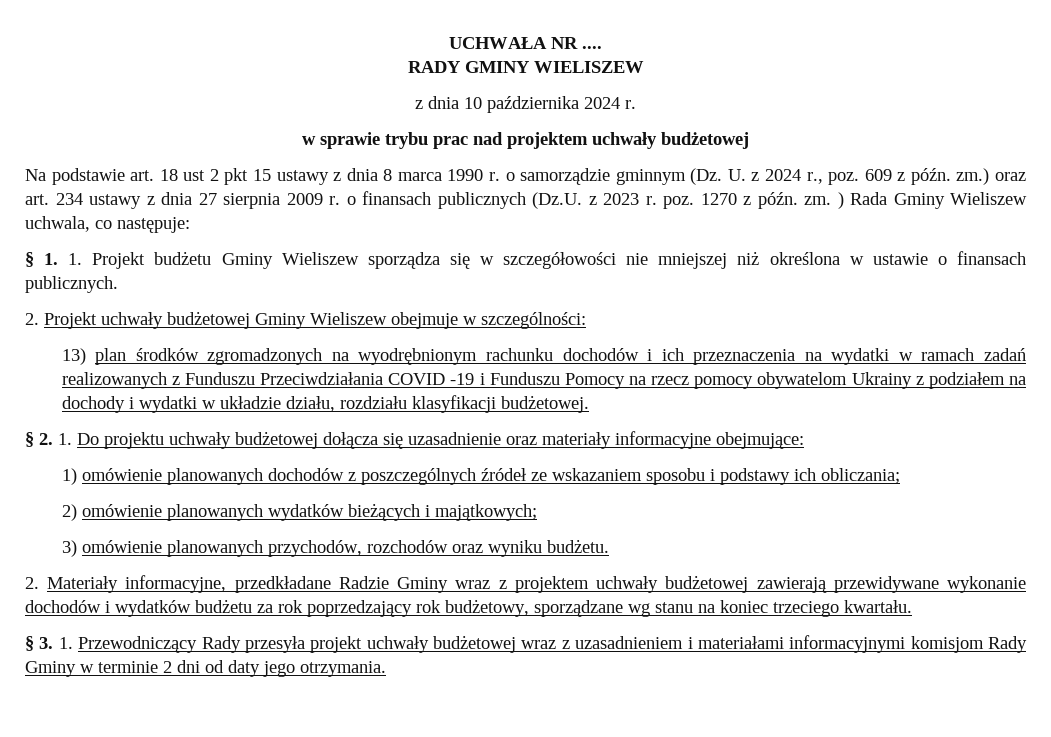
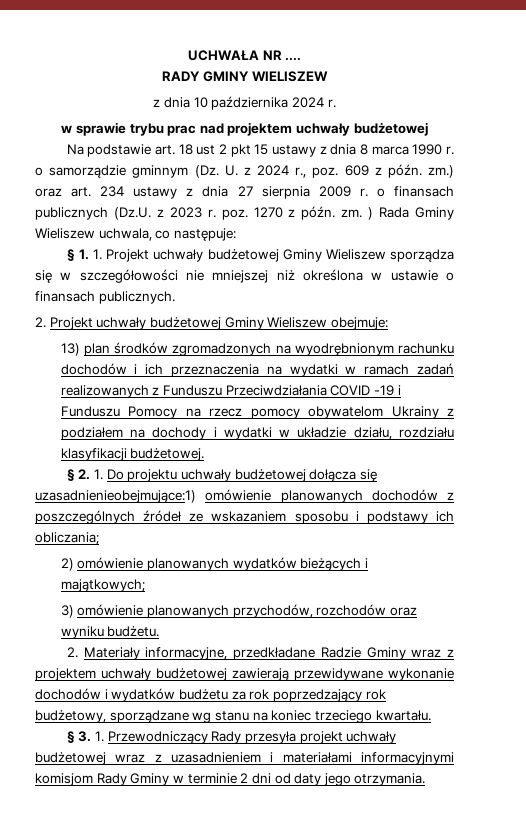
- § 1. 1. Projekt budżetu Gminy Wieliszew sporządza się w szczegółowości nie mniejszej niż określona w ustawie o finansach publicznych.
+ § 1. 1. Projekt uchwały budżetowej Gminy Wieliszew sporządza się w szczegółowości nie mniejszej niż określona w ustawie o finansach publicznych.
- 2. Projekt uchwały budżetowej Gminy Wieliszew obejmuje w szczególności:
+ 2. Projekt uchwały budżetowej Gminy Wieliszew obejmuje:
- § 2. 1. Do projektu uchwały budżetowej dołącza się uzasadnienie oraz materiały informacyjne obejmujące:
- 1) omówienie planowanych dochodów z poszczególnych źródeł ze wskazaniem sposobu i podstawy ich obliczania;
+ § 2. 1. Do projektu uchwały budżetowej dołącza się uzasadnienieobejmujące:1) omówienie planowanych dochodów z poszczególnych źródeł ze wskazaniem sposobu i podstawy ich obliczania;

